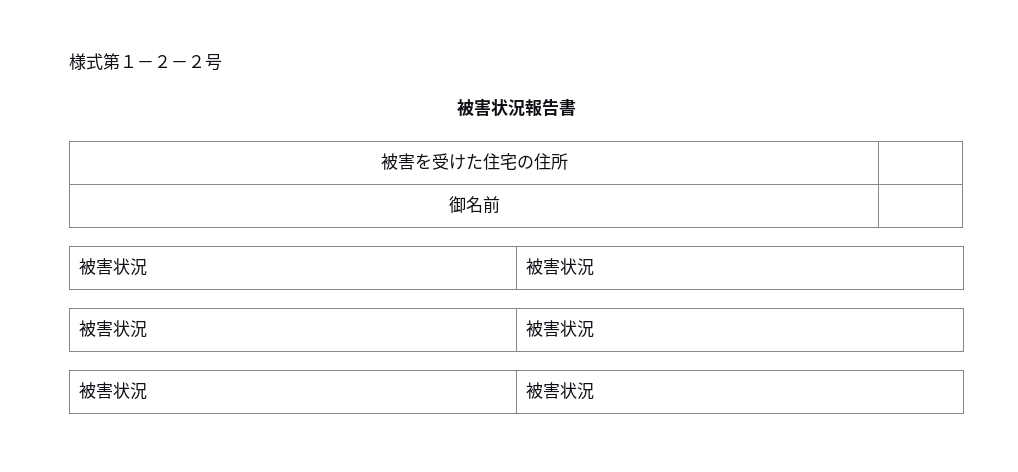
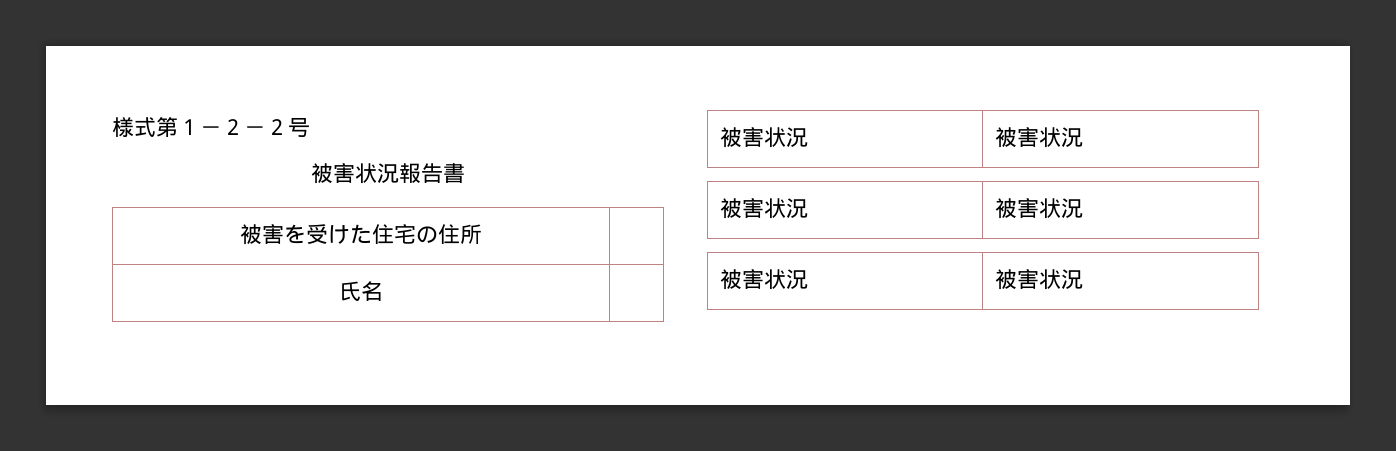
- 御名前 |
+ 氏名 |

